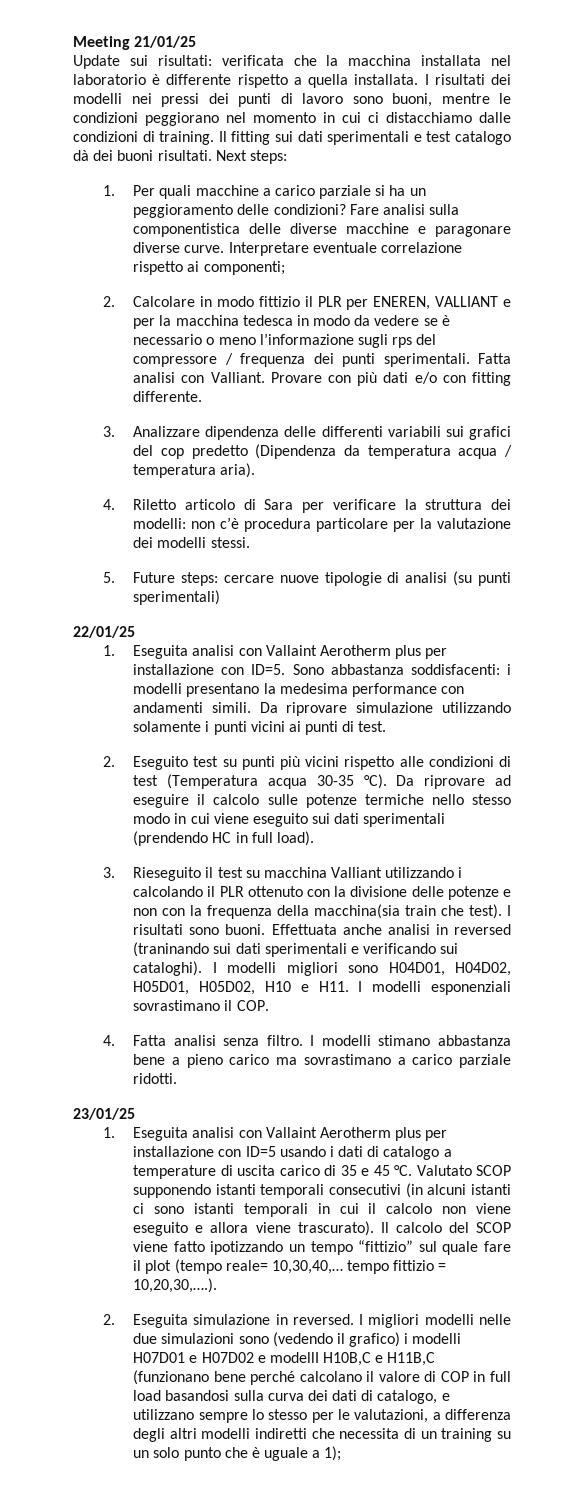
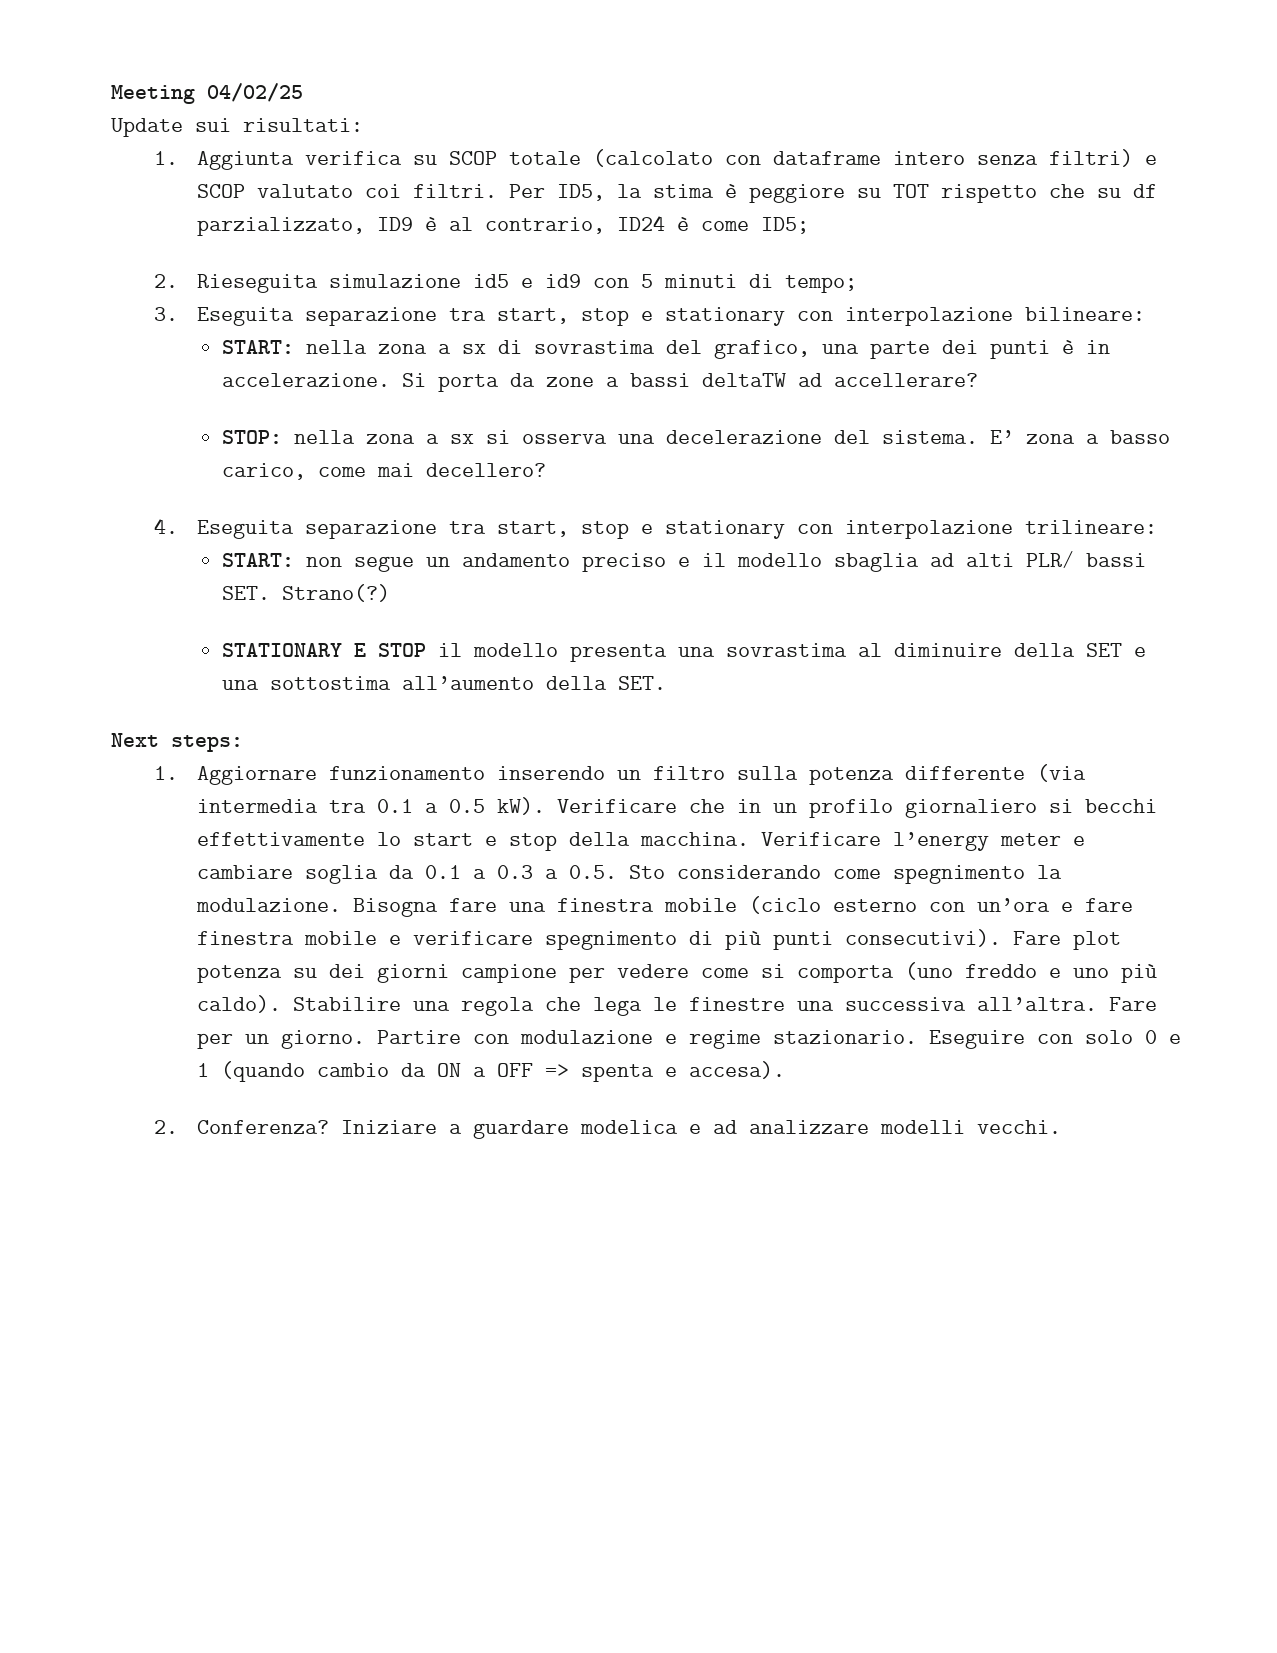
- Meeting 21/01/25
+ Meeting 04/02/25
- Update sui risultati: verificata che la macchina installata nel laboratorio è differente rispetto a quella installata. I risultati dei modelli nei pressi dei punti di lavoro sono buoni, mentre le condizioni peggiorano nel momento in cui ci distacchiamo dalle condizioni di training. Il fitting sui dati sperimentali e test catalogo dà dei buoni risultati. Next steps:
- 1. Per quali macchine a carico parziale si ha un peggioramento delle condizioni? Fare analisi sulla componentistica delle diverse macchine e paragonare diverse curve. Interpretare eventuale correlazione rispetto ai componenti;
- 2. Calcolare in modo fittizio il PLR per ENEREN, VALLIANT e per la macchina tedesca in modo da vedere se è necessario o meno l’informazione sugli rps del compressore / frequenza dei punti sperimentali. Fatta analisi con Valliant. Provare con più dati e/o con fitting differente.
- 3. Analizzare dipendenza delle differenti variabili sui grafici del cop predetto (Dipendenza da temperatura acqua / temperatura aria).
- 4. Riletto articolo di Sara per verificare la struttura dei modelli: non c’è procedura particolare per la valutazione dei modelli stessi.
- 5. Future steps: cercare nuove tipologie di analisi (su punti sperimentali)
- 22/01/25
- 1. Eseguita analisi con Vallaint Aerotherm plus per installazione con ID=5. Sono abbastanza soddisfacenti: i modelli presentano la medesima performance con andamenti simili. Da riprovare simulazione utilizzando solamente i punti vicini ai punti di test.
- 2. Eseguito test su punti più vicini rispetto alle condizioni di test (Temperatura acqua 30-35 °C). Da riprovare ad eseguire il calcolo sulle potenze termiche nello stesso modo in cui viene eseguito sui dati sperimentali (prendendo HC in full load).
- 3. Rieseguito il test su macchina Valliant utilizzando i calcolando il PLR ottenuto con la divisione delle potenze e non con la frequenza della macchina(sia train che test). I risultati sono buoni. Effettuata anche analisi in reversed (traninando sui dati sperimentali e verificando sui cataloghi). I modelli migliori sono H04D01, H04D02, H05D01, H05D02, H10 e H11. I modelli esponenziali sovrastimano il COP.
- 4. Fatta analisi senza filtro. I modelli stimano abbastanza bene a pieno carico ma sovrastimano a carico parziale ridotti.
- 23/01/25
- 1. Eseguita analisi con Vallaint Aerotherm plus per installazione con ID=5 usando i dati di catalogo a temperature di uscita carico di 35 e 45 °C. Valutato SCOP supponendo istanti temporali consecutivi (in alcuni istanti ci sono istanti temporali in cui il calcolo non viene eseguito e allora viene trascurato). Il calcolo del SCOP viene fatto ipotizzando un tempo “fittizio” sul quale fare il plot (tempo reale= 10,30,40,… tempo fittizio = 10,20,30,….).
- 2. Eseguita simulazione in reversed. I migliori modelli nelle due simulazioni sono (vedendo il grafico) i modelli H07D01 e H07D02 e modellI H10B,C e H11B,C (funzionano bene perché calcolano il valore di COP in full load basandosi sulla curva dei dati di catalogo, e utilizzano sempre lo stesso per le valutazioni, a differenza degli altri modelli indiretti che necessita di un training su un solo punto che è uguale a 1);
+ Update sui risultati:
+ 1. Aggiunta verifica su SCOP totale (calcolato con dataframe intero senza filtri) e SCOP valutato coi filtri. Per ID5, la stima è peggiore su TOT rispetto che su df parzializzato, ID9 è al contrario, ID24 è come ID5;
+ 2. Rieseguita simulazione id5 e id9 con 5 minuti di tempo;
+ 3. Eseguita separazione tra start, stop e stationary con interpolazione bilineare:
+ START: nella zona a sx di sovrastima del grafico, una parte dei punti è in accelerazione. Si porta da zone a bassi deltaTW ad accellerare?
+ STOP: nella zona a sx si osserva una decelerazione del sistema. E’ zona a basso carico, come mai decellero?
+ 4. Eseguita separazione tra start, stop e stationary con interpolazione trilineare:
+ START: non segue un andamento preciso e il modello sbaglia ad alti PLR/ bassi SET. Strano(?)
+ STATIONARY E STOP il modello presenta una sovrastima al diminuire della SET e una sottostima all’aumento della SET.
+ Next steps:
+ 1. Aggiornare funzionamento inserendo un filtro sulla potenza differente (via intermedia tra 0.1 a 0.5 kW). Verificare che in un profilo giornaliero si becchi effettivamente lo start e stop della macchina. Verificare l’energy meter e cambiare soglia da 0.1 a 0.3 a 0.5. Sto considerando come spegnimento la modulazione. Bisogna fare una finestra mobile (ciclo esterno con un’ora e fare finestra mobile e verificare spegnimento di più punti consecutivi). Fare plot potenza su dei giorni campione per vedere come si comporta (uno freddo e uno più caldo). Stabilire una regola che lega le finestre una successiva all’altra. Fare per un giorno. Partire con modulazione e regime stazionario. Eseguire con solo 0 e 1 (quando cambio da ON a OFF => spenta e accesa).
+ 2. Conferenza? Iniziare a guardare modelica e ad analizzare modelli vecchi.

